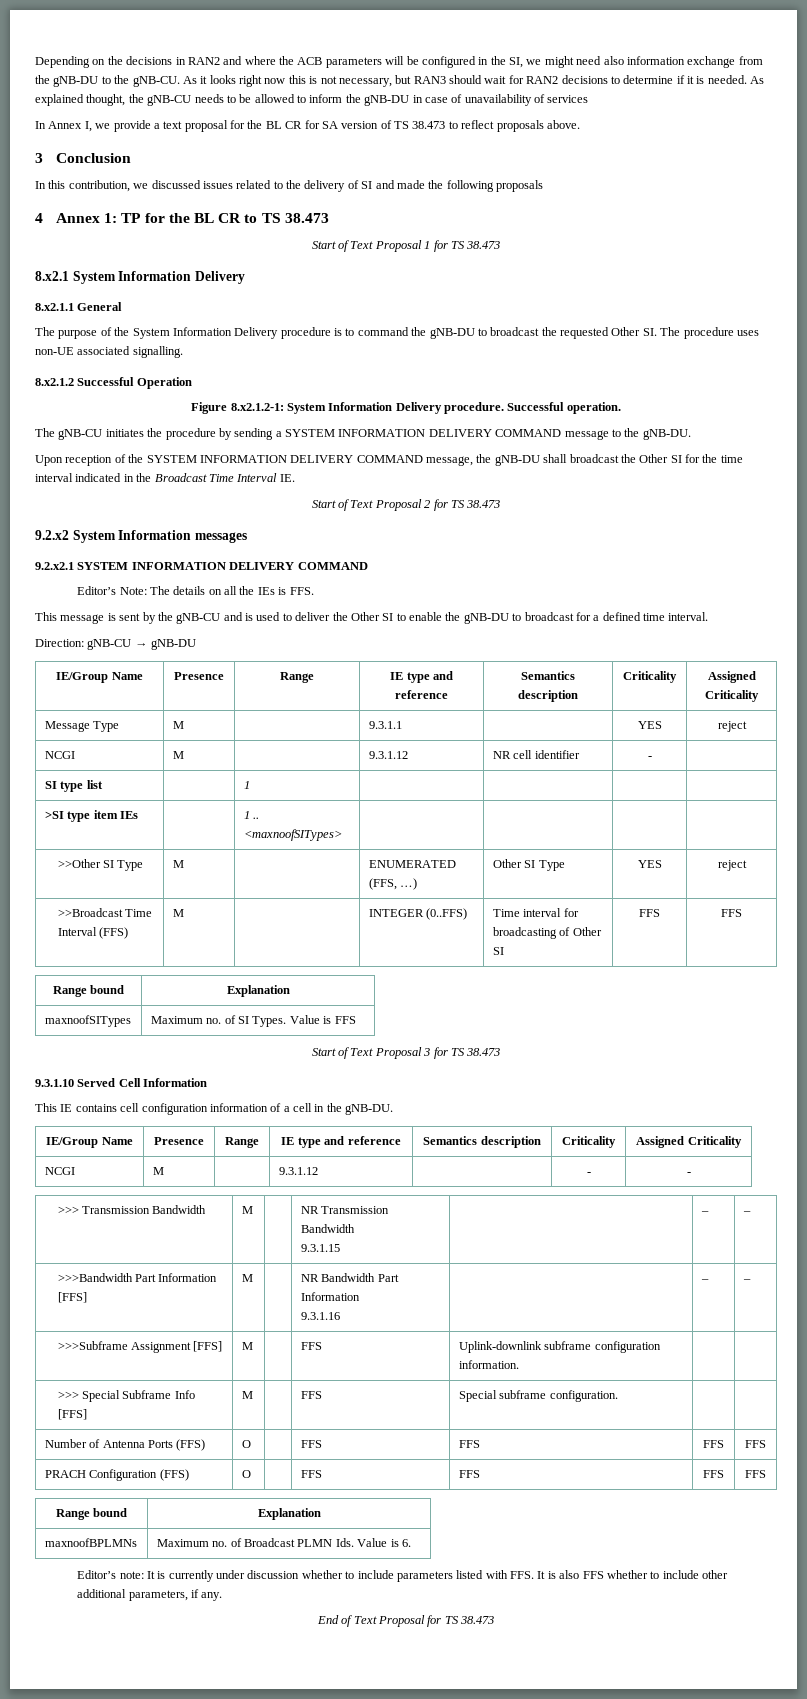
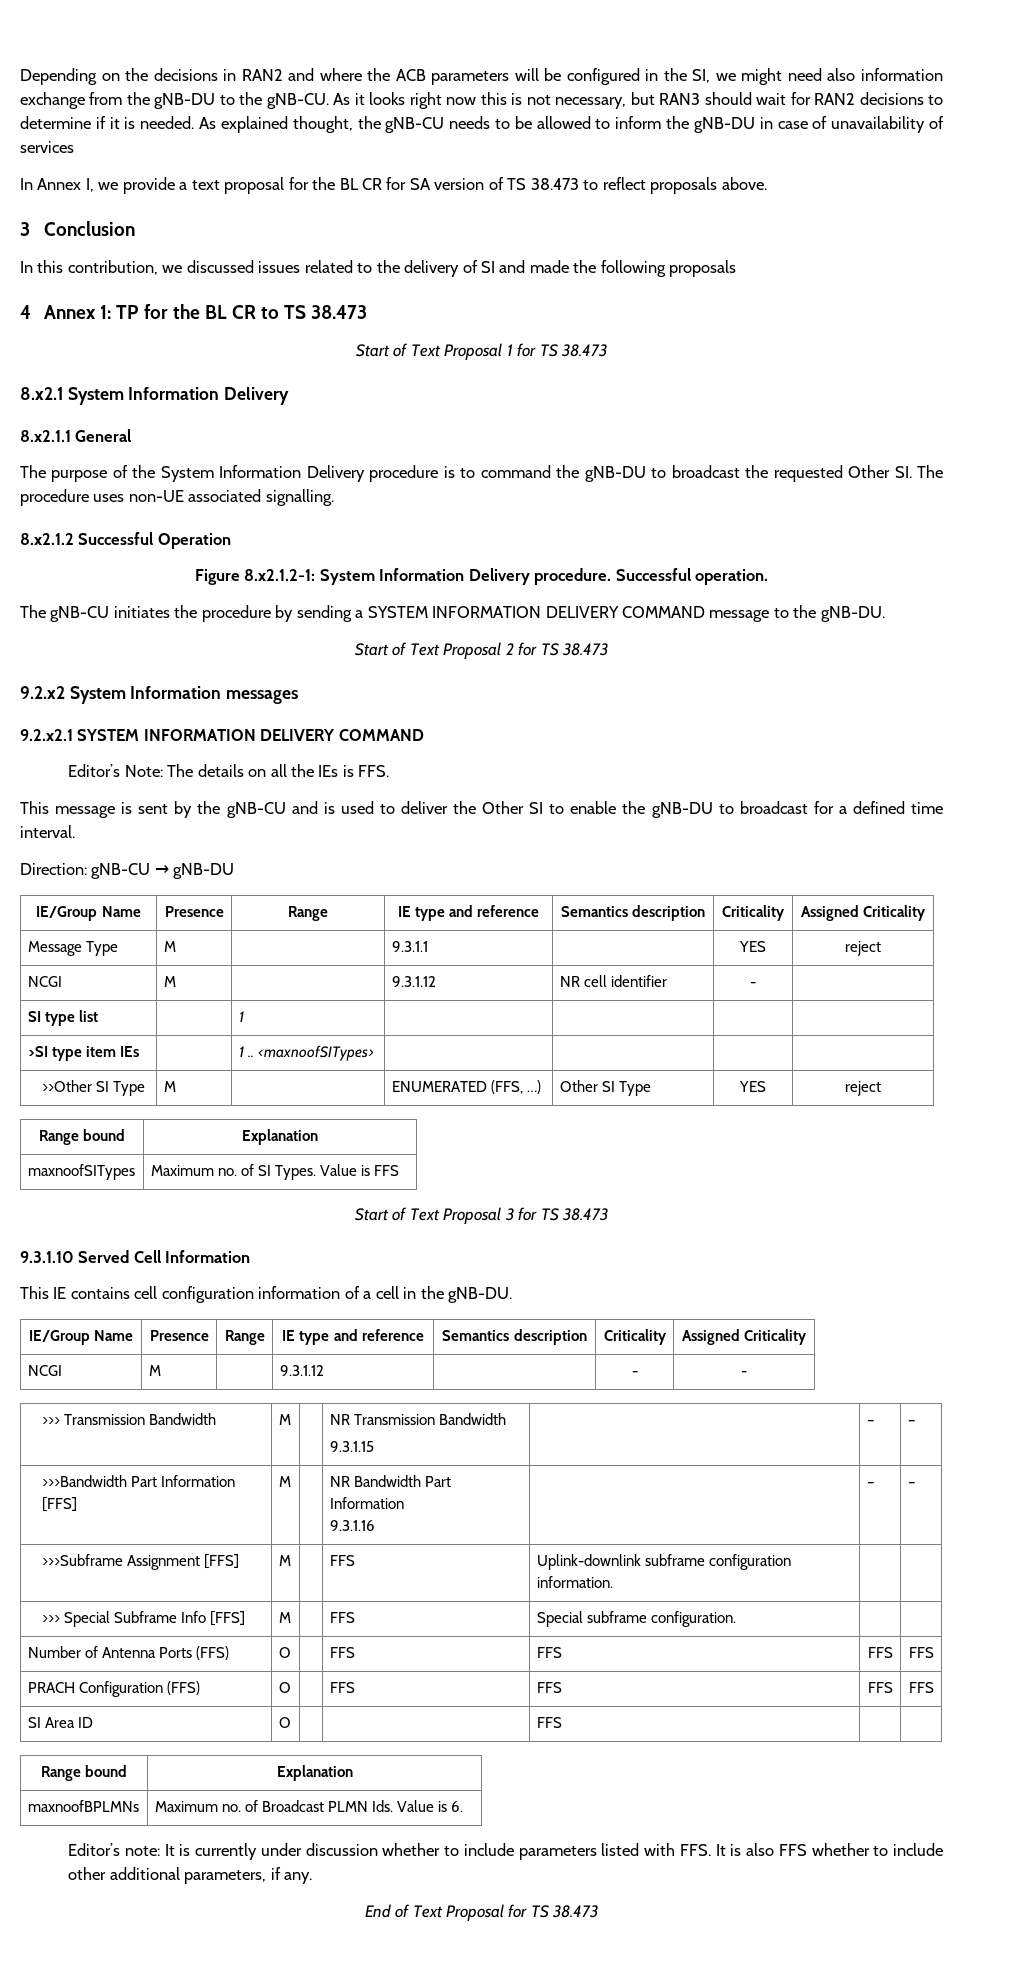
- Upon reception of the SYSTEM INFORMATION DELIVERY COMMAND message, the gNB-DU shall broadcast the Other SI for the time interval indicated in the Broadcast Time Interval IE.
- >>Broadcast Time Interval (FFS) | M | | INTEGER (0..FFS) | Time interval for broadcasting of Other SI | FFS | FFS
+ SI Area ID | O | | | FFS | |

